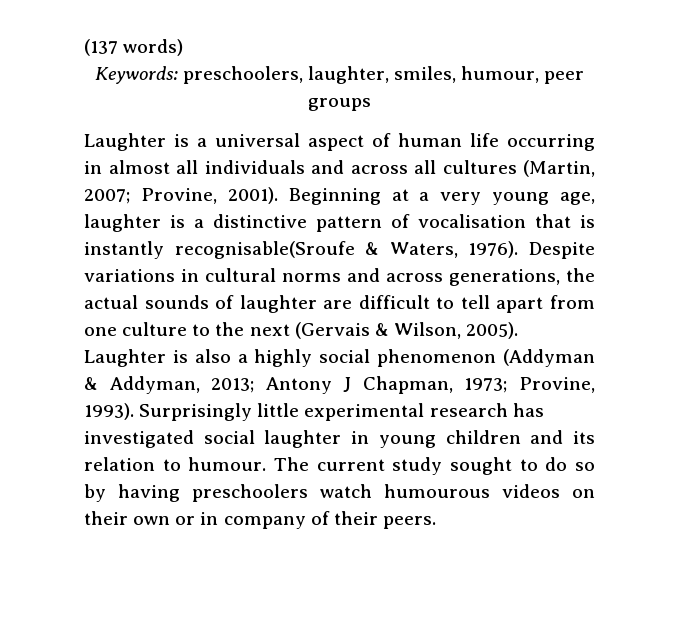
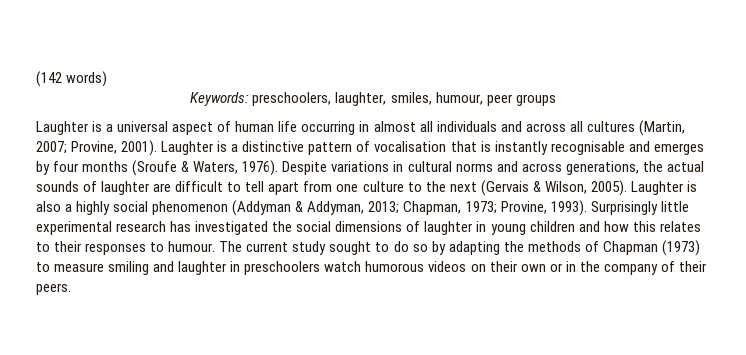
- (137 words)
+ (142 words)
- Beginning at a very young age, laughter is a distinctive pattern of vocalisation that is instantly recognisable(Sroufe & Waters, 1976).
+ Laughter is a distinctive pattern of vocalisation that is instantly recognisable and emerges by four months (Sroufe & Waters, 1976).
- Laughter is also a highly social phenomenon (Addyman & Addyman, 2013; Antony J Chapman, 1973; Provine, 1993).
+ Laughter is also a highly social phenomenon (Addyman & Addyman, 2013; Chapman, 1973; Provine, 1993).
- Surprisingly little experimental research has investigated social laughter in young children and its relation to humour.
+ Surprisingly little experimental research has investigated the social dimensions of laughter in young children and how this relates to their responses to humour.
- The current study sought to do so by having preschoolers watch humourous videos on their own or in company of their peers.
+ The current study sought to do so by adapting the methods of Chapman (1973) to measure smiling and laughter in preschoolers watch humorous videos on their own or in the company of their peers.

